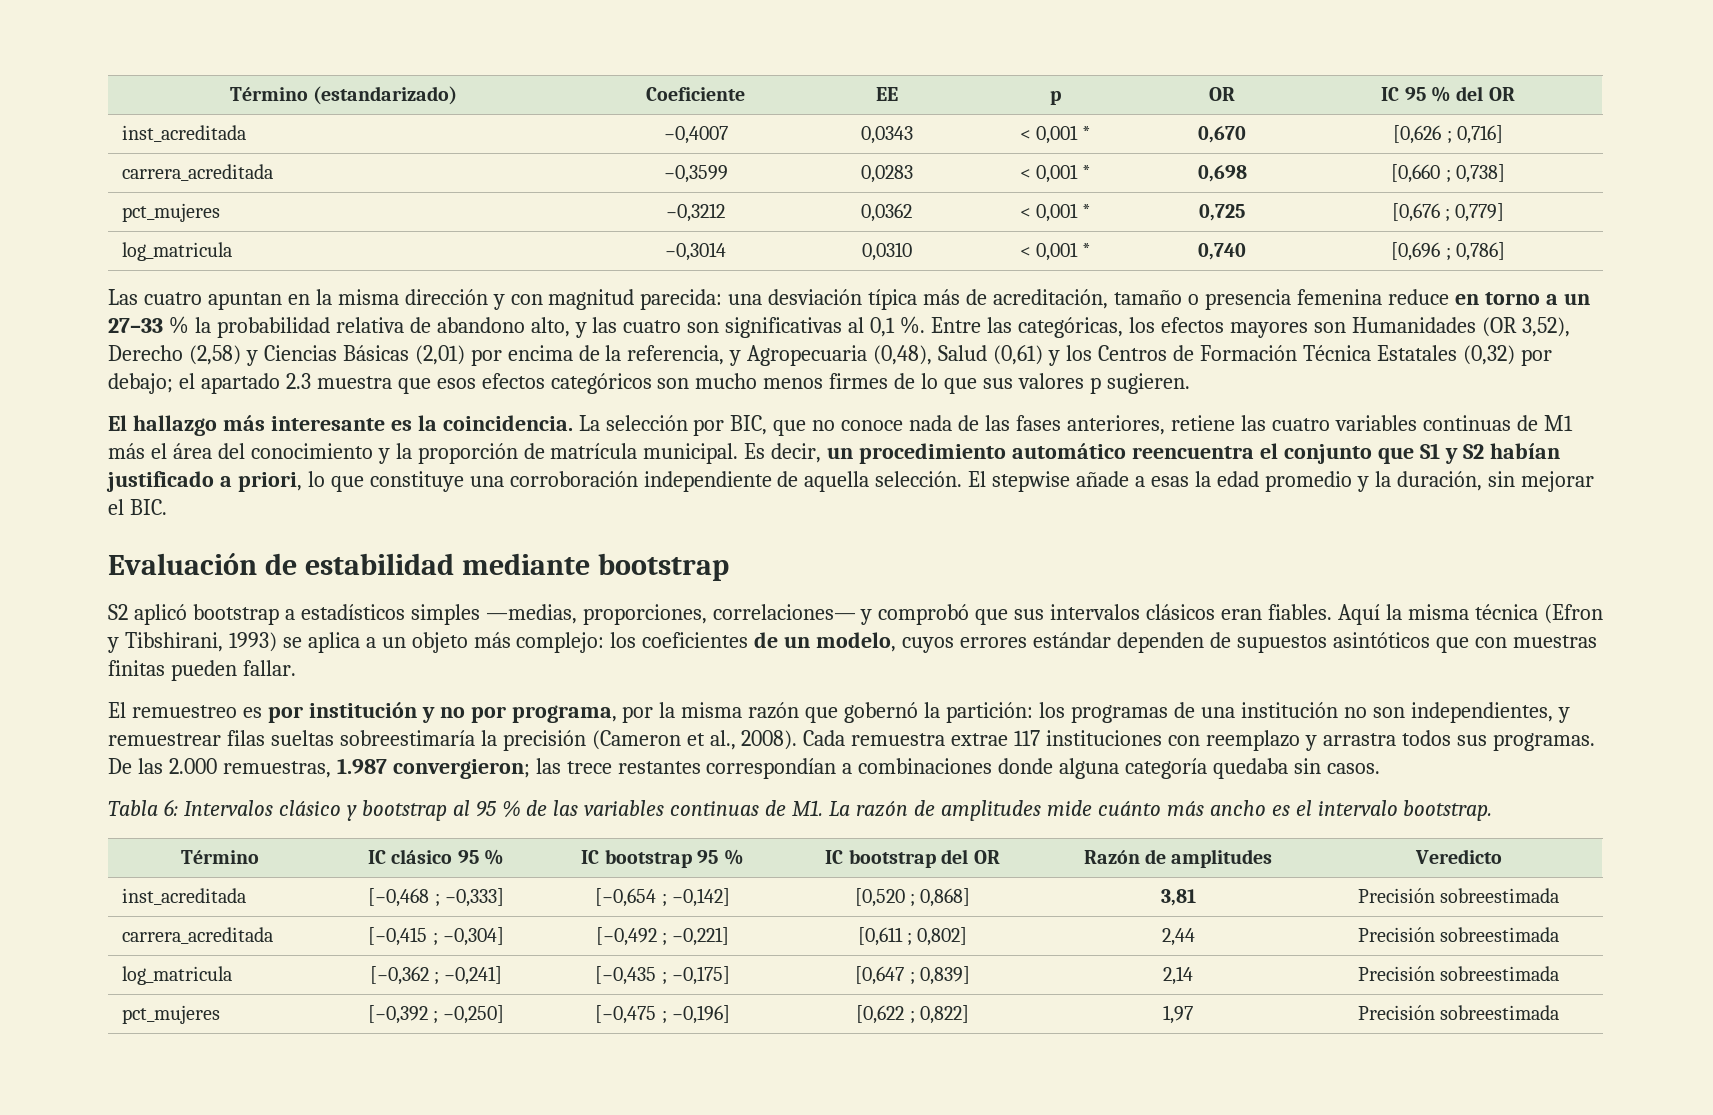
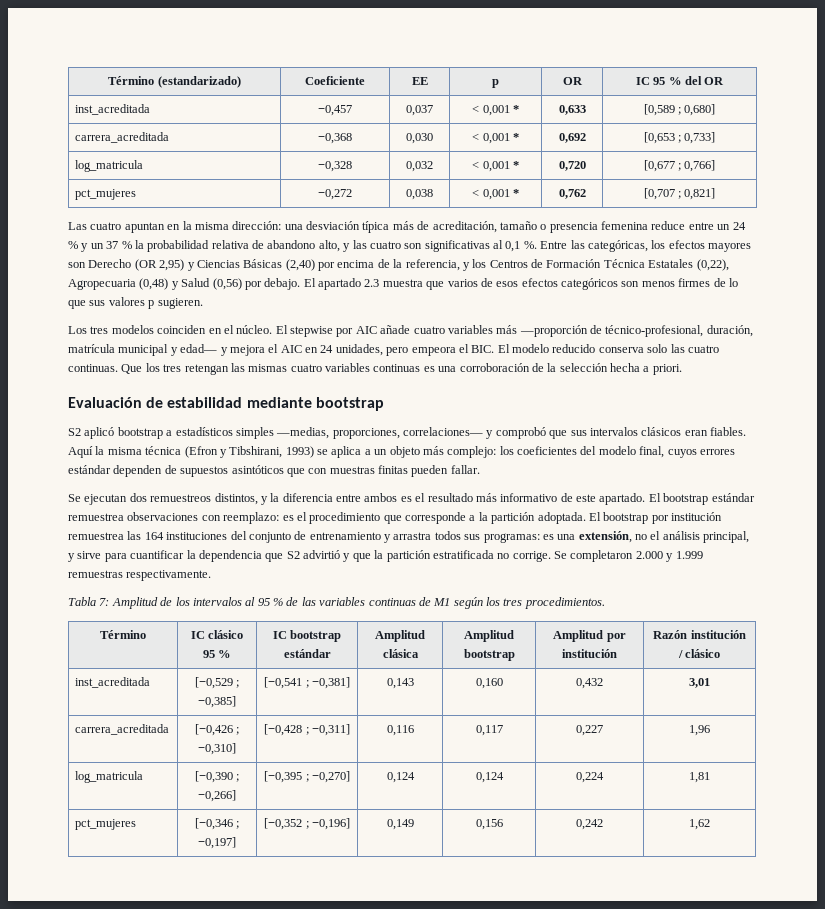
- inst_acreditada | −0,4007 | 0,0343 | < 0,001 * | 0,670 | [0,626 ; 0,716]
- carrera_acreditada | −0,3599 | 0,0283 | < 0,001 * | 0,698 | [0,660 ; 0,738]
- pct_mujeres | −0,3212 | 0,0362 | < 0,001 * | 0,725 | [0,676 ; 0,779]
- log_matricula | −0,3014 | 0,0310 | < 0,001 * | 0,740 | [0,696 ; 0,786]
+ inst_acreditada | −0,457 | 0,037 | < 0,001 * | 0,633 | [0,589 ; 0,680]
+ carrera_acreditada | −0,368 | 0,030 | < 0,001 * | 0,692 | [0,653 ; 0,733]
+ log_matricula | −0,328 | 0,032 | < 0,001 * | 0,720 | [0,677 ; 0,766]
+ pct_mujeres | −0,272 | 0,038 | < 0,001 * | 0,762 | [0,707 ; 0,821]
- Las cuatro apuntan en la misma dirección y con magnitud parecida: una desviación típica más de acreditación, tamaño o presencia femenina reduce en torno a un 27–33 % la probabilidad relativa de abandono alto, y las cuatro son significativas al 0,1 %.
+ Las cuatro apuntan en la misma dirección: una desviación típica más de acreditación, tamaño o presencia femenina reduce entre un 24 % y un 37 % la probabilidad relativa de abandono alto, y las cuatro son significativas al 0,1 %.
- Entre las categóricas, los efectos mayores son Humanidades (OR 3,52), Derecho (2,58) y Ciencias Básicas (2,01) por encima de la referencia, y Agropecuaria (0,48), Salud (0,61) y los Centros de Formación Técnica Estatales (0,32) por debajo; el apartado 2.3 muestra que esos efectos categóricos son mucho menos firmes de lo que sus valores p sugieren.
+ Entre las categóricas, los efectos mayores son Derecho (OR 2,95) y Ciencias Básicas (2,40) por encima de la referencia, y los Centros de Formación Técnica Estatales (0,22), Agropecuaria (0,48) y Salud (0,56) por debajo. El apartado 2.3 muestra que varios de esos efectos categóricos son menos firmes de lo que sus valores p sugieren.
- El hallazgo más interesante es la coincidencia. La selección por BIC, que no conoce nada de las fases anteriores, retiene las cuatro variables continuas de M1 más el área del conocimiento y la proporción de matrícula municipal. Es decir, un procedimiento automático reencuentra el conjunto que S1 y S2 habían justificado a priori, lo que constituye una corroboración independiente de aquella selección. El stepwise añade a esas la edad promedio y la duración, sin mejorar el BIC.
+ Los tres modelos coinciden en el núcleo. El stepwise por AIC añade cuatro variables más —proporción de técnico-profesional, duración, matrícula municipal y edad— y mejora el AIC en 24 unidades, pero empeora el BIC. El modelo reducido conserva solo las cuatro continuas. Que los tres retengan las mismas cuatro variables continuas es una corroboración de la selección hecha a priori.
- Aquí la misma técnica (Efron y Tibshirani, 1993) se aplica a un objeto más complejo: los coeficientes de un modelo, cuyos errores estándar dependen de supuestos asintóticos que con muestras finitas pueden fallar.
+ Aquí la misma técnica (Efron y Tibshirani, 1993) se aplica a un objeto más complejo: los coeficientes del modelo final, cuyos errores estándar dependen de supuestos asintóticos que con muestras finitas pueden fallar.
- El remuestreo es por institución y no por programa, por la misma razón que gobernó la partición: los programas de una institución no son independientes, y remuestrear filas sueltas sobreestimaría la precisión (Cameron et al., 2008). Cada remuestra extrae 117 instituciones con reemplazo y arrastra todos sus programas. De las 2.000 remuestras, 1.987 convergieron; las trece restantes correspondían a combinaciones donde alguna categoría quedaba sin casos.
- Tabla 6: Intervalos clásico y bootstrap al 95 % de las variables continuas de M1. La razón de amplitudes mide cuánto más ancho es el intervalo bootstrap.
+ Se ejecutan dos remuestreos distintos, y la diferencia entre ambos es el resultado más informativo de este apartado. El bootstrap estándar remuestrea observaciones con reemplazo: es el procedimiento que corresponde a la partición adoptada. El bootstrap por institución remuestrea las 164 instituciones del conjunto de entrenamiento y arrastra todos sus programas: es una extensión, no el análisis principal, y sirve para cuantificar la dependencia que S2 advirtió y que la partición estratificada no corrige. Se completaron 2.000 y 1.999 remuestras respectivamente.
+ Tabla 7: Amplitud de los intervalos al 95 % de las variables continuas de M1 según los tres procedimientos.
- Término | IC clásico 95 % | IC bootstrap 95 % | IC bootstrap del OR | Razón de amplitudes | Veredicto
- inst_acreditada | [−0,468 ; −0,333] | [−0,654 ; −0,142] | [0,520 ; 0,868] | 3,81 | Precisión sobreestimada
- carrera_acreditada | [−0,415 ; −0,304] | [−0,492 ; −0,221] | [0,611 ; 0,802] | 2,44 | Precisión sobreestimada
- log_matricula | [−0,362 ; −0,241] | [−0,435 ; −0,175] | [0,647 ; 0,839] | 2,14 | Precisión sobreestimada
- pct_mujeres | [−0,392 ; −0,250] | [−0,475 ; −0,196] | [0,622 ; 0,822] | 1,97 | Precisión sobreestimada
+ Término | IC clásico 95 % | IC bootstrap estándar | Amplitud clásica | Amplitud bootstrap | Amplitud por institución | Razón institución / clásico
+ inst_acreditada | [−0,529 ; −0,385] | [−0,541 ; −0,381] | 0,143 | 0,160 | 0,432 | 3,01
+ carrera_acreditada | [−0,426 ; −0,310] | [−0,428 ; −0,311] | 0,116 | 0,117 | 0,227 | 1,96
+ log_matricula | [−0,390 ; −0,266] | [−0,395 ; −0,270] | 0,124 | 0,124 | 0,224 | 1,81
+ pct_mujeres | [−0,346 ; −0,197] | [−0,352 ; −0,196] | 0,149 | 0,156 | 0,242 | 1,62

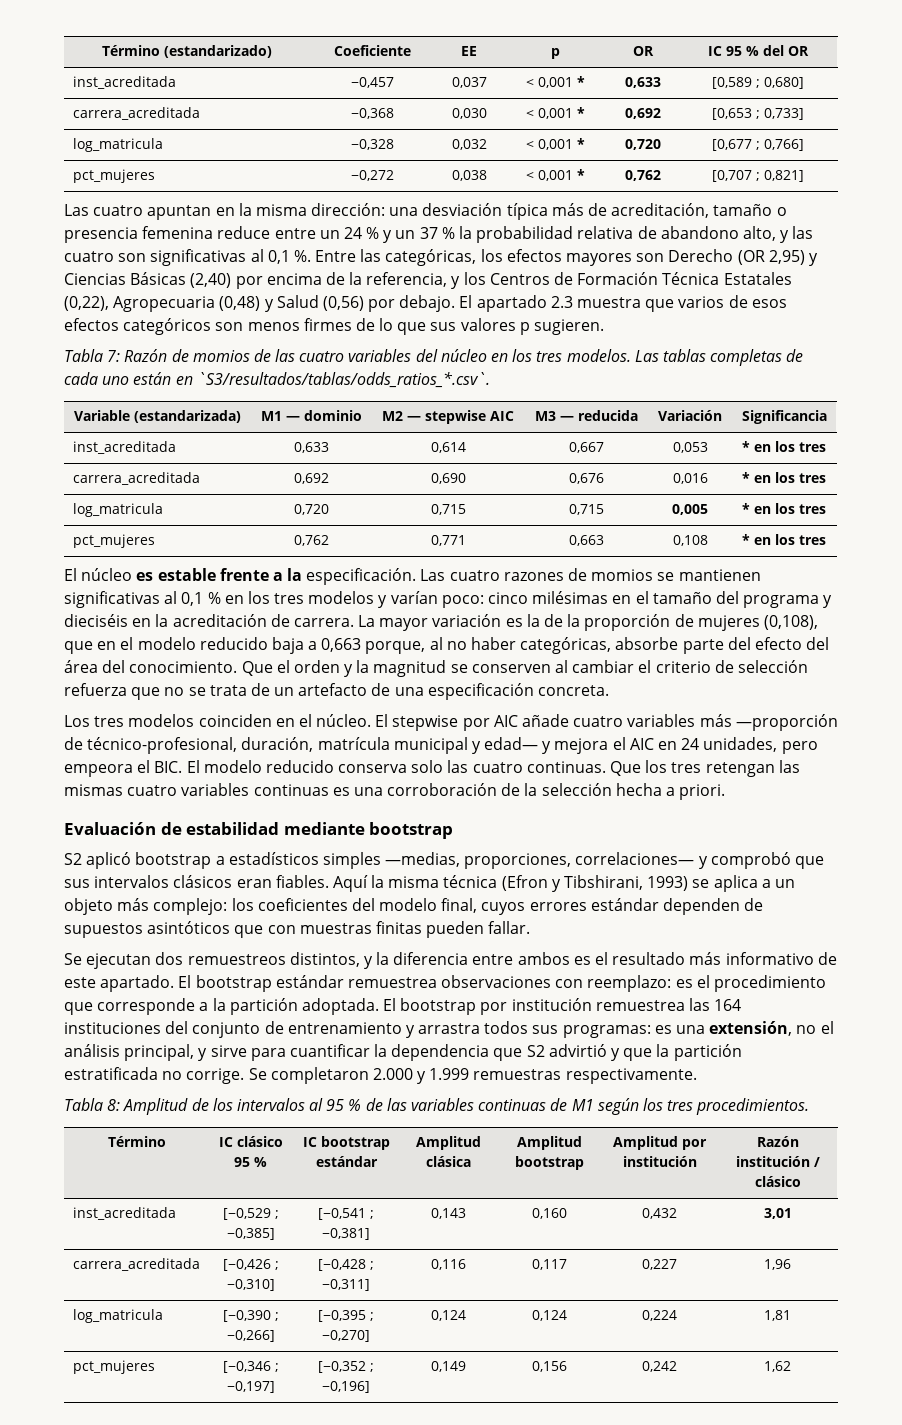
+ Tabla 7: Razón de momios de las cuatro variables del núcleo en los tres modelos. Las tablas completas de cada uno están en `S3/resultados/tablas/odds_ratios_*.csv`.
+ Variable (estandarizada) | M1 — dominio | M2 — stepwise AIC | M3 — reducida | Variación | Significancia
+ inst_acreditada | 0,633 | 0,614 | 0,667 | 0,053 | * en los tres
+ carrera_acreditada | 0,692 | 0,690 | 0,676 | 0,016 | * en los tres
+ log_matricula | 0,720 | 0,715 | 0,715 | 0,005 | * en los tres
+ pct_mujeres | 0,762 | 0,771 | 0,663 | 0,108 | * en los tres
+ El núcleo es estable frente a la especificación. Las cuatro razones de momios se mantienen significativas al 0,1 % en los tres modelos y varían poco: cinco milésimas en el tamaño del programa y dieciséis en la acreditación de carrera. La mayor variación es la de la proporción de mujeres (0,108), que en el modelo reducido baja a 0,663 porque, al no haber categóricas, absorbe parte del efecto del área del conocimiento. Que el orden y la magnitud se conserven al cambiar el criterio de selección refuerza que no se trata de un artefacto de una especificación concreta.
- Tabla 7: Amplitud de los intervalos al 95 % de las variables continuas de M1 según los tres procedimientos.
+ Tabla 8: Amplitud de los intervalos al 95 % de las variables continuas de M1 según los tres procedimientos.

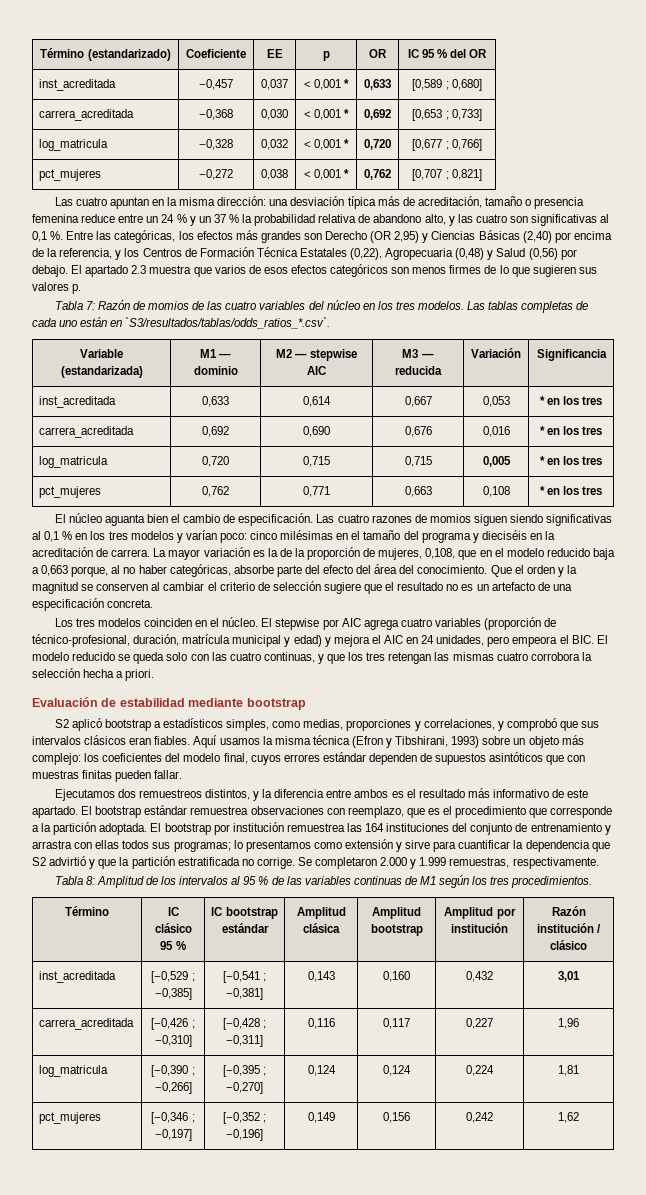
- Entre las categóricas, los efectos mayores son Derecho (OR 2,95) y Ciencias Básicas (2,40) por encima de la referencia, y los Centros de Formación Técnica Estatales (0,22), Agropecuaria (0,48) y Salud (0,56) por debajo.
+ Entre las categóricas, los efectos más grandes son Derecho (OR 2,95) y Ciencias Básicas (2,40) por encima de la referencia, y los Centros de Formación Técnica Estatales (0,22), Agropecuaria (0,48) y Salud (0,56) por debajo.
- El apartado 2.3 muestra que varios de esos efectos categóricos son menos firmes de lo que sus valores p sugieren.
+ El apartado 2.3 muestra que varios de esos efectos categóricos son menos firmes de lo que sugieren sus valores p.
- El núcleo es estable frente a la especificación.
+ El núcleo aguanta bien el cambio de especificación.
- Las cuatro razones de momios se mantienen significativas al 0,1 % en los tres modelos y varían poco: cinco milésimas en el tamaño del programa y dieciséis en la acreditación de carrera.
+ Las cuatro razones de momios siguen siendo significativas al 0,1 % en los tres modelos y varían poco: cinco milésimas en el tamaño del programa y dieciséis en la acreditación de carrera.
- La mayor variación es la de la proporción de mujeres (0,108), que en el modelo reducido baja a 0,663 porque, al no haber categóricas, absorbe parte del efecto del área del conocimiento.
+ La mayor variación es la de la proporción de mujeres, 0,108, que en el modelo reducido baja a 0,663 porque, al no haber categóricas, absorbe parte del efecto del área del conocimiento.
- Que el orden y la magnitud se conserven al cambiar el criterio de selección refuerza que no se trata de un artefacto de una especificación concreta.
+ Que el orden y la magnitud se conserven al cambiar el criterio de selección sugiere que el resultado no es un artefacto de una especificación concreta.
- El stepwise por AIC añade cuatro variables más —proporción de técnico-profesional, duración, matrícula municipal y edad— y mejora el AIC en 24 unidades, pero empeora el BIC. El modelo reducido conserva solo las cuatro continuas. Que los tres retengan las mismas cuatro variables continuas es una corroboración de la selección hecha a priori.
+ El stepwise por AIC agrega cuatro variables (proporción de técnico-profesional, duración, matrícula municipal y edad) y mejora el AIC en 24 unidades, pero empeora el BIC. El modelo reducido se queda solo con las cuatro continuas, y que los tres retengan las mismas cuatro corrobora la selección hecha a priori.
- S2 aplicó bootstrap a estadísticos simples —medias, proporciones, correlaciones— y comprobó que sus intervalos clásicos eran fiables.
+ S2 aplicó bootstrap a estadísticos simples, como medias, proporciones y correlaciones, y comprobó que sus intervalos clásicos eran fiables.
- Aquí la misma técnica (Efron y Tibshirani, 1993) se aplica a un objeto más complejo: los coeficientes del modelo final, cuyos errores estándar dependen de supuestos asintóticos que con muestras finitas pueden fallar.
+ Aquí usamos la misma técnica (Efron y Tibshirani, 1993) sobre un objeto más complejo: los coeficientes del modelo final, cuyos errores estándar dependen de supuestos asintóticos que con muestras finitas pueden fallar.
- Se ejecutan dos remuestreos distintos, y la diferencia entre ambos es el resultado más informativo de este apartado.
+ Ejecutamos dos remuestreos distintos, y la diferencia entre ambos es el resultado más informativo de este apartado.
- El bootstrap estándar remuestrea observaciones con reemplazo: es el procedimiento que corresponde a la partición adoptada.
+ El bootstrap estándar remuestrea observaciones con reemplazo, que es el procedimiento que corresponde a la partición adoptada.
- El bootstrap por institución remuestrea las 164 instituciones del conjunto de entrenamiento y arrastra todos sus programas: es una extensión, no el análisis principal, y sirve para cuantificar la dependencia que S2 advirtió y que la partición estratificada no corrige.
+ El bootstrap por institución remuestrea las 164 instituciones del conjunto de entrenamiento y arrastra con ellas todos sus programas; lo presentamos como extensión y sirve para cuantificar la dependencia que S2 advirtió y que la partición estratificada no corrige.
- Se completaron 2.000 y 1.999 remuestras respectivamente.
+ Se completaron 2.000 y 1.999 remuestras, respectivamente.

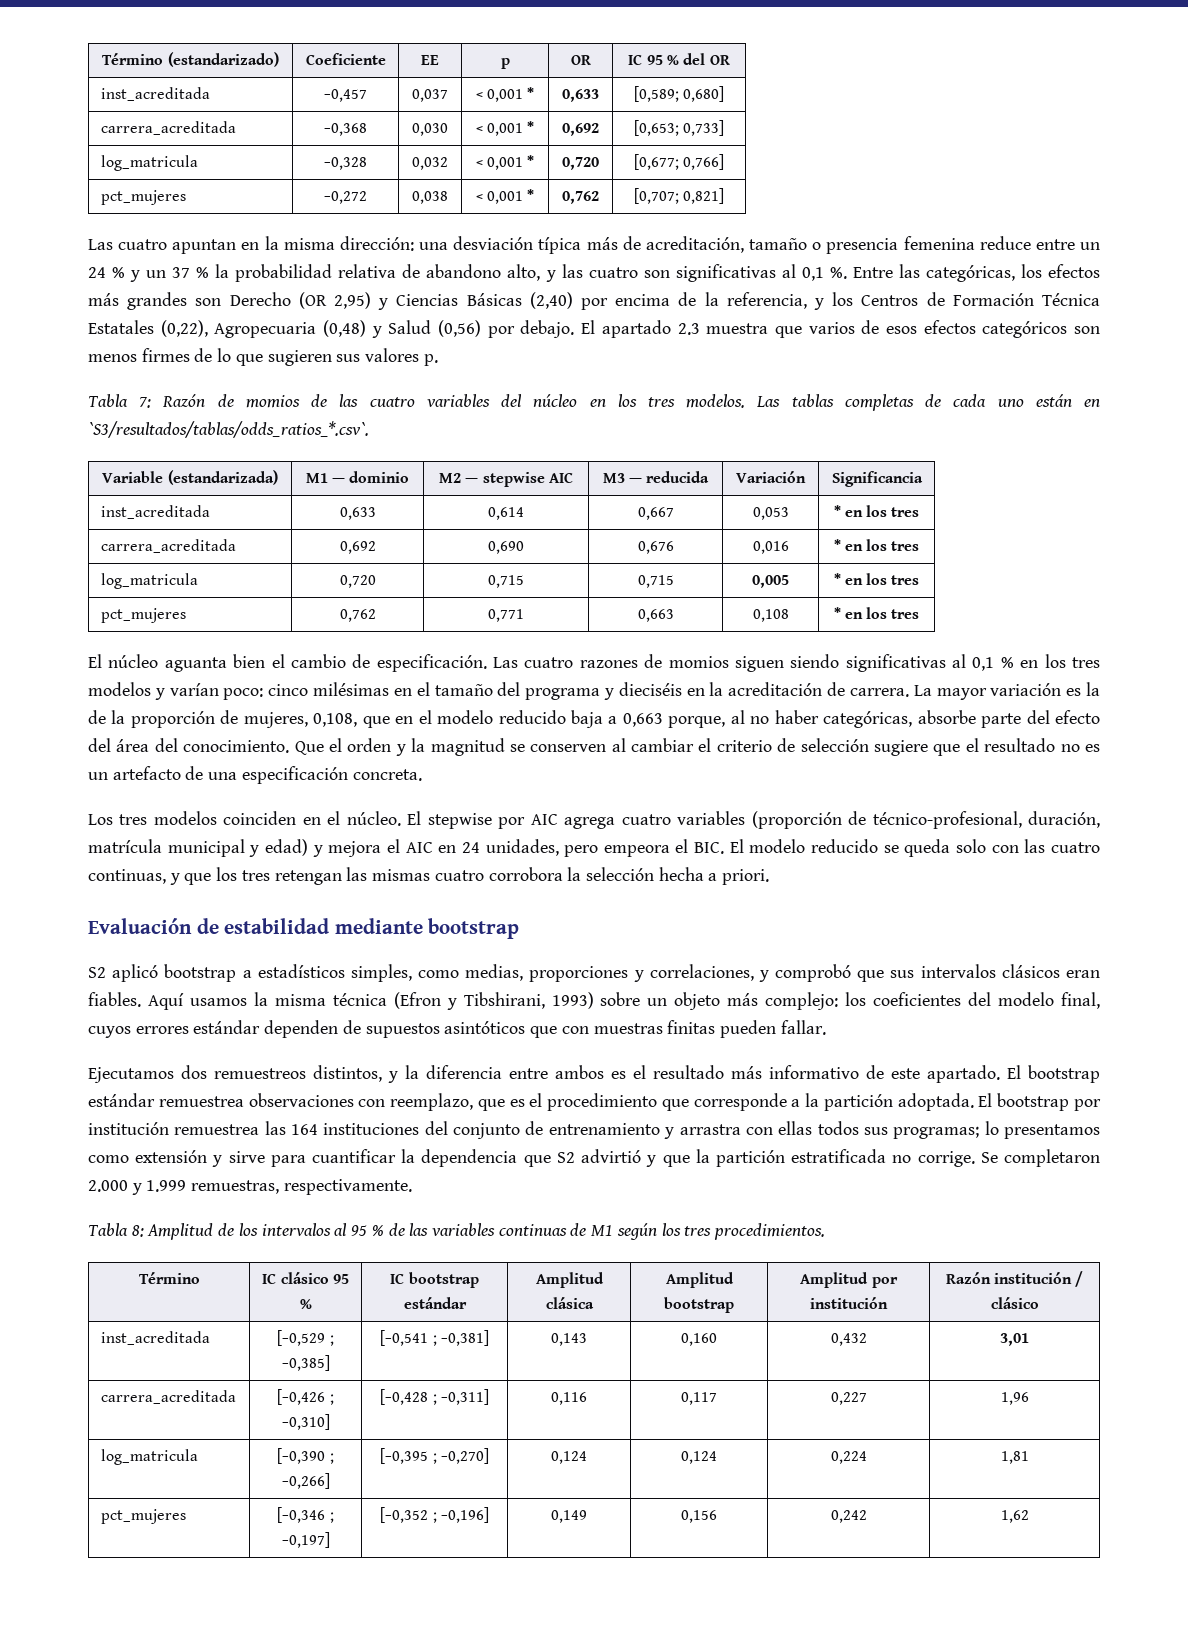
- inst_acreditada | −0,457 | 0,037 | < 0,001 * | 0,633 | [0,589 ; 0,680]
+ inst_acreditada | −0,457 | 0,037 | < 0,001 * | 0,633 | [0,589; 0,680]
- carrera_acreditada | −0,368 | 0,030 | < 0,001 * | 0,692 | [0,653 ; 0,733]
+ carrera_acreditada | −0,368 | 0,030 | < 0,001 * | 0,692 | [0,653; 0,733]
- log_matricula | −0,328 | 0,032 | < 0,001 * | 0,720 | [0,677 ; 0,766]
+ log_matricula | −0,328 | 0,032 | < 0,001 * | 0,720 | [0,677; 0,766]
- pct_mujeres | −0,272 | 0,038 | < 0,001 * | 0,762 | [0,707 ; 0,821]
+ pct_mujeres | −0,272 | 0,038 | < 0,001 * | 0,762 | [0,707; 0,821]

